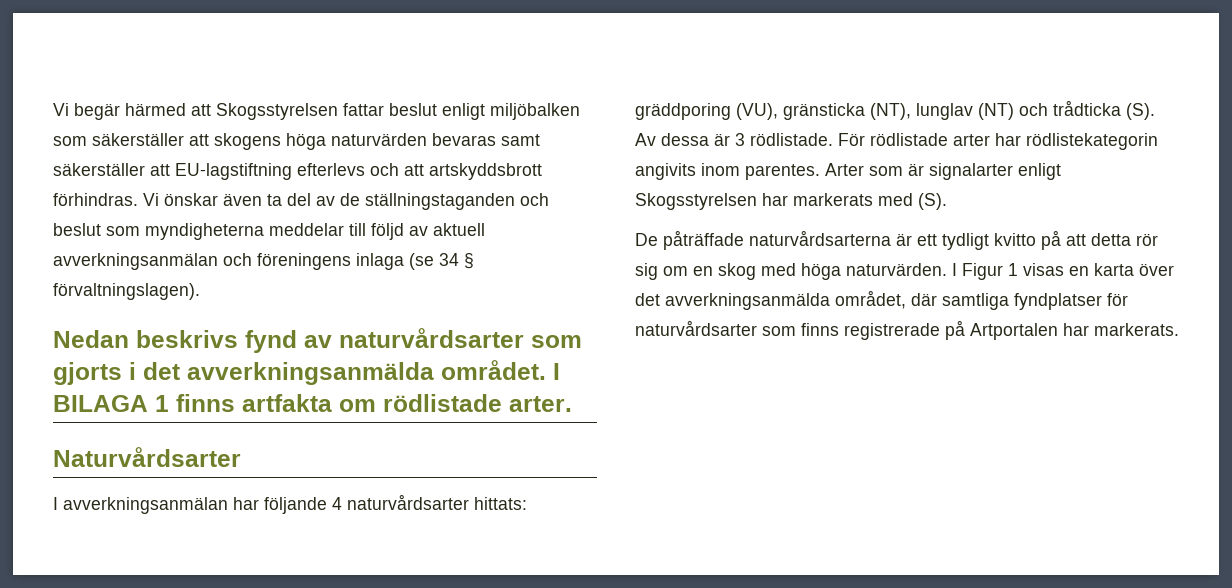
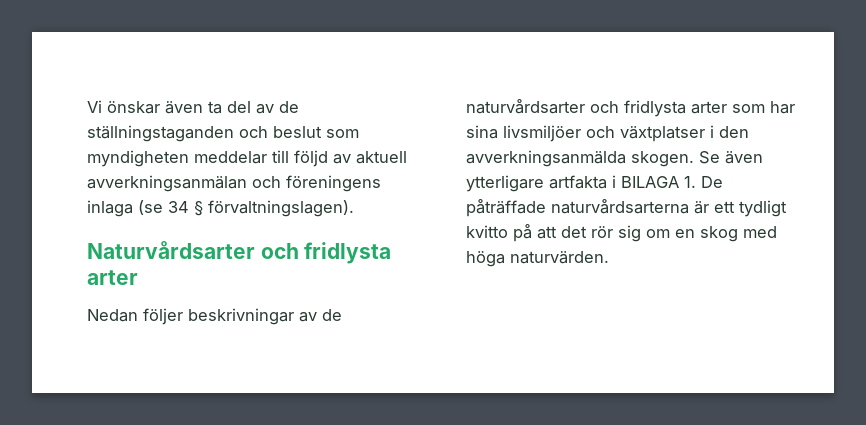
- Vi begär härmed att Skogsstyrelsen fattar beslut enligt miljöbalken som säkerställer att skogens höga naturvärden bevaras samt säkerställer att EU-lagstiftning efterlevs och att artskyddsbrott förhindras. Vi önskar även ta del av de ställningstaganden och beslut som myndigheterna meddelar till följd av aktuell avverkningsanmälan och föreningens inlaga (se 34 § förvaltningslagen).
+ Vi önskar även ta del av de ställningstaganden och beslut som myndigheten meddelar till följd av aktuell avverkningsanmälan och föreningens inlaga (se 34 § förvaltningslagen).
- Nedan beskrivs fynd av naturvårdsarter som gjorts i det avverkningsanmälda området. I BILAGA 1 finns artfakta om rödlistade arter.
- Naturvårdsarter
- I avverkningsanmälan har följande 4 naturvårdsarter hittats: gräddporing (VU), gränsticka (NT), lunglav (NT) och trådticka (S). Av dessa är 3 rödlistade. För rödlistade arter har rödlistekategorin angivits inom parentes. Arter som är signalarter enligt Skogsstyrelsen har markerats med (S).
- De påträffade naturvårdsarterna är ett tydligt kvitto på att detta rör sig om en skog med höga naturvärden. I Figur 1 visas en karta över det avverkningsanmälda området, där samtliga fyndplatser för naturvårdsarter som finns registrerade på Artportalen har markerats.
+ Naturvårdsarter och fridlysta arter
+ Nedan följer beskrivningar av de naturvårdsarter och fridlysta arter som har sina livsmiljöer och växtplatser i den avverkningsanmälda skogen. Se även ytterligare artfakta i BILAGA 1. De påträffade naturvårdsarterna är ett tydligt kvitto på att det rör sig om en skog med höga naturvärden.

